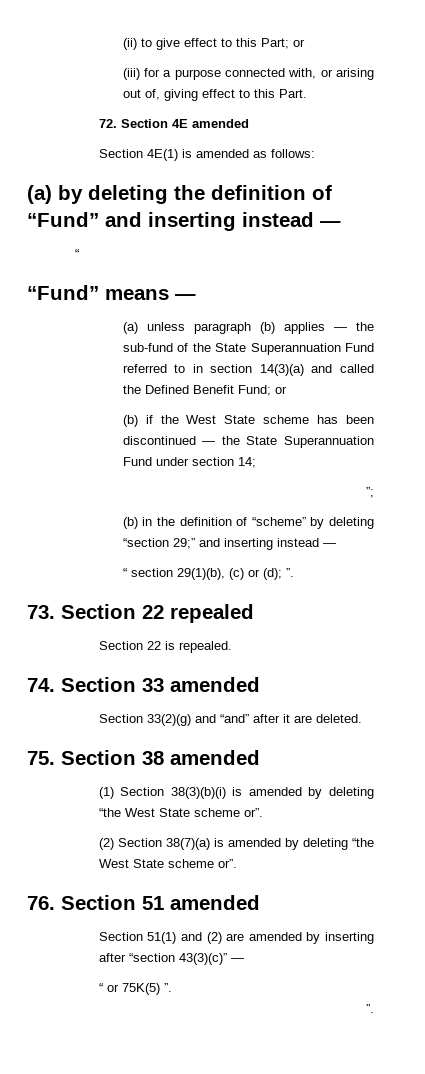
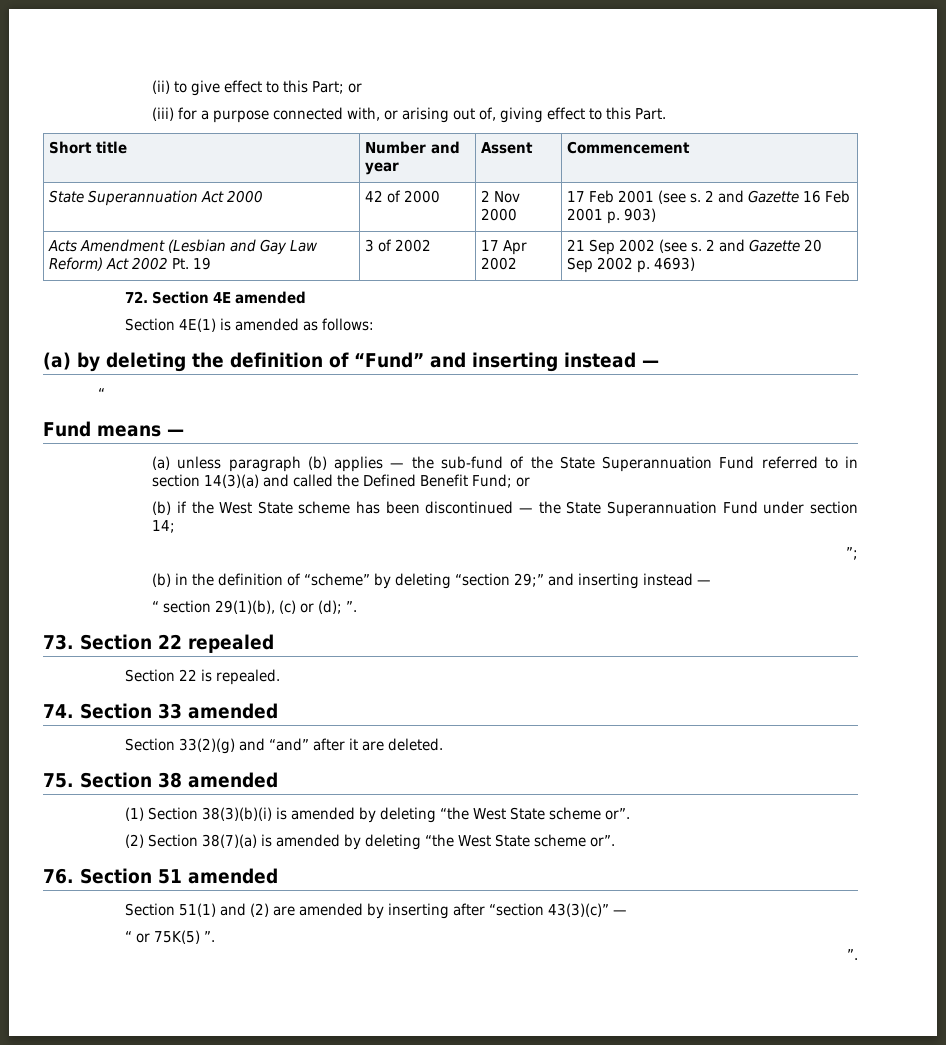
+ Short title | Number and year | Assent | Commencement
+ State Superannuation Act 2000 | 42 of 2000 | 2 Nov 2000 | 17 Feb 2001 (see s. 2 and Gazette 16 Feb 2001 p. 903)
+ Acts Amendment (Lesbian and Gay Law Reform) Act 2002 Pt. 19 | 3 of 2002 | 17 Apr 2002 | 21 Sep 2002 (see s. 2 and Gazette 20 Sep 2002 p. 4693)
- “Fund” means —
+ Fund means —

